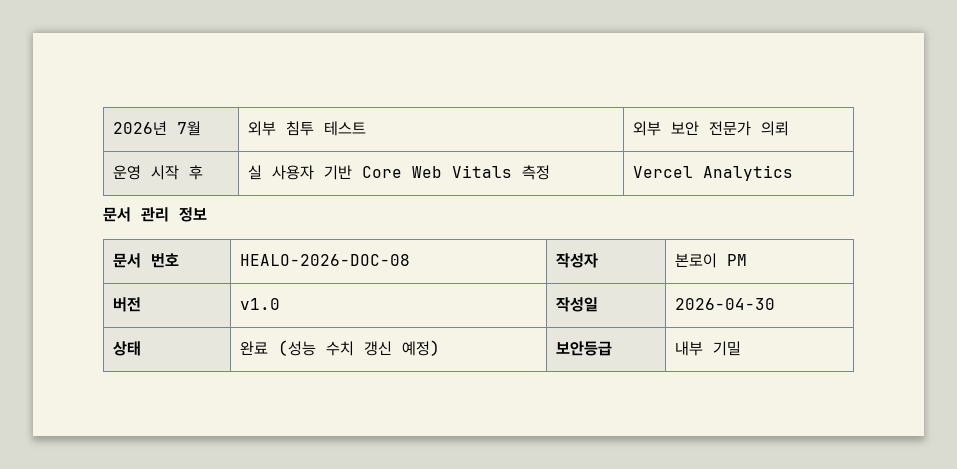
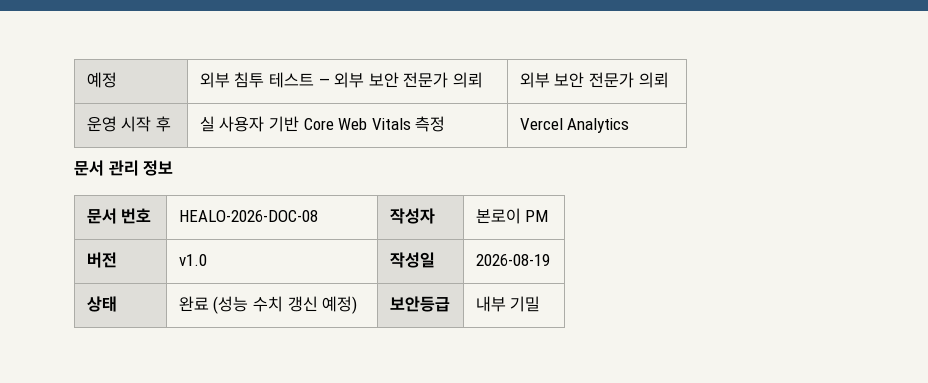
- 2026년 7월 | 외부 침투 테스트 | 외부 보안 전문가 의뢰
+ 예정 | 외부 침투 테스트 — 외부 보안 전문가 의뢰 | 외부 보안 전문가 의뢰
- 버전 | v1.0 | 작성일 | 2026-04-30
+ 버전 | v1.0 | 작성일 | 2026-08-19

